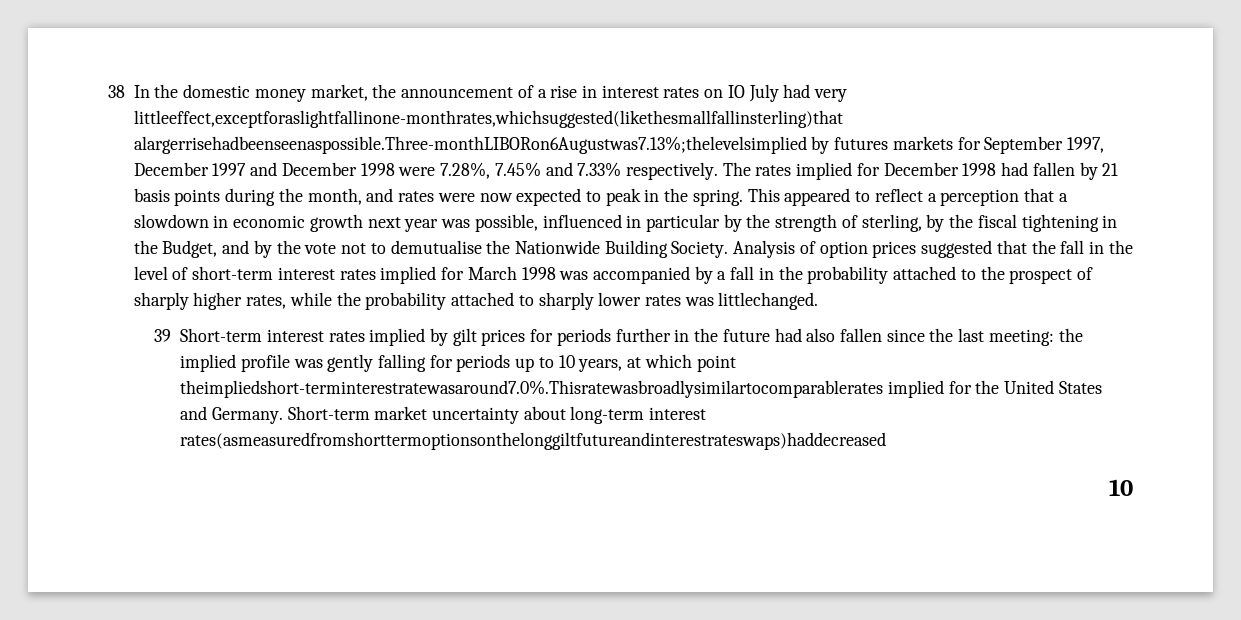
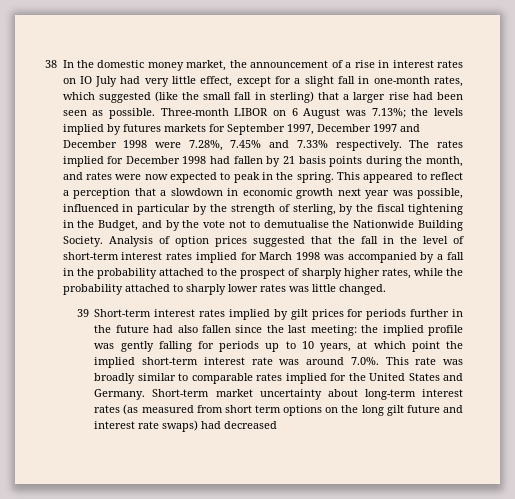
- 38 In the domestic money market, the announcement of a rise in interest rates on IO July had very littleeffect,exceptforaslightfallinone-monthrates,whichsuggested(likethesmallfallinsterling)that alargerrisehadbeenseenaspossible.Three-monthLIBORon6Augustwas7.13%;thelevelsimplied by futures markets for September 1997, December 1997 and December 1998 were 7.28%, 7.45% and 7.33% respectively.
+ 38 In the domestic money market, the announcement of a rise in interest rates on IO July had very little effect, except for a slight fall in one-month rates, which suggested (like the small fall in sterling) that a larger rise had been seen as possible. Three-month LIBOR on 6 August was 7.13%; the levels implied by futures markets for September 1997, December 1997 and December 1998 were 7.28%, 7.45% and 7.33% respectively.
- Analysis of option prices suggested that the fall in the level of short-term interest rates implied for March 1998 was accompanied by a fall in the probability attached to the prospect of sharply higher rates, while the probability attached to sharply lower rates was littlechanged.
+ Analysis of option prices suggested that the fall in the level of short-term interest rates implied for March 1998 was accompanied by a fall in the probability attached to the prospect of sharply higher rates, while the probability attached to sharply lower rates was little changed.
- 39 Short-term interest rates implied by gilt prices for periods further in the future had also fallen since the last meeting: the implied profile was gently falling for periods up to 10 years, at which point theimpliedshort-terminterestratewasaround7.0%.Thisratewasbroadlysimilartocomparablerates implied for the United States and Germany.
+ 39 Short-term interest rates implied by gilt prices for periods further in the future had also fallen since the last meeting: the implied profile was gently falling for periods up to 10 years, at which point the implied short-term interest rate was around 7.0%. This rate was broadly similar to comparable rates implied for the United States and Germany.
- Short-term market uncertainty about long-term interest rates(asmeasuredfromshorttermoptionsonthelonggiltfutureandinterestrateswaps)haddecreased
- 10
+ Short-term market uncertainty about long-term interest rates (as measured from short term options on the long gilt future and interest rate swaps) had decreased

